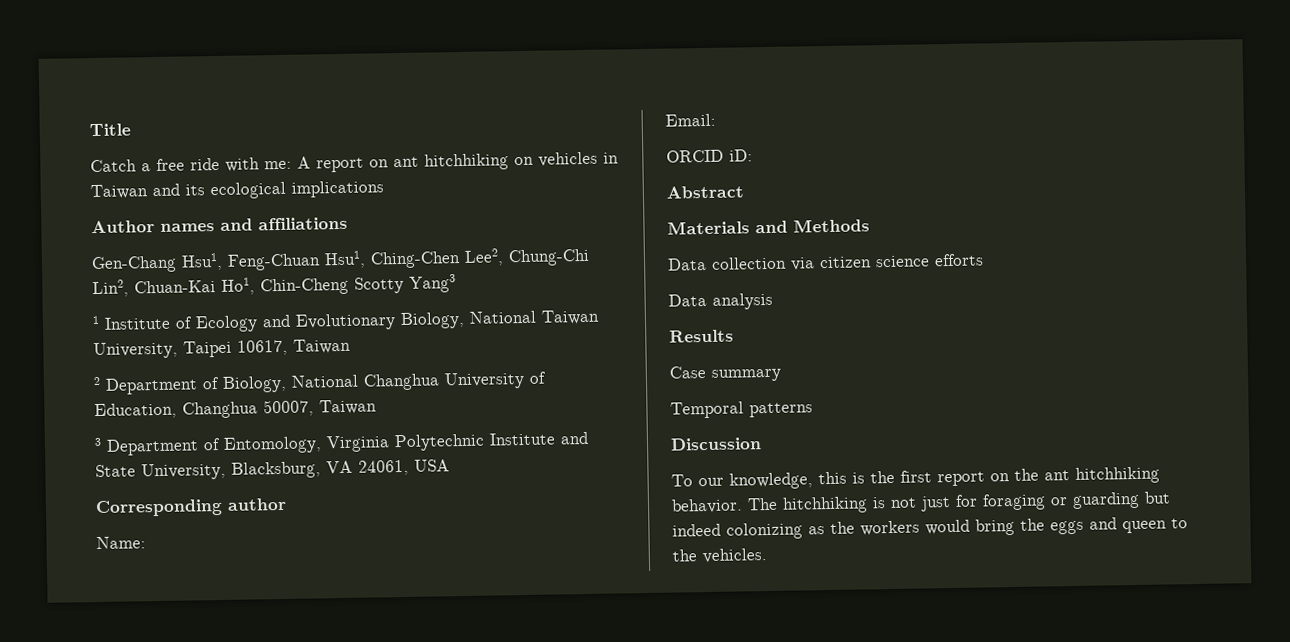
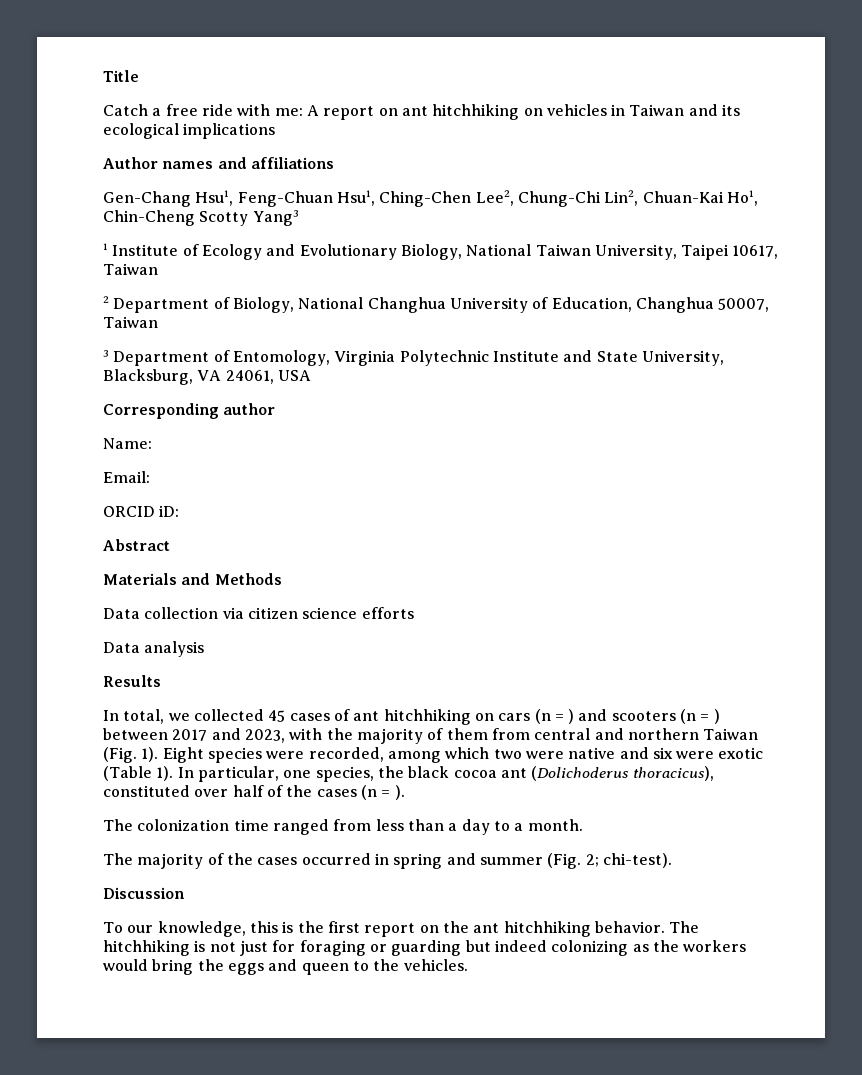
- Case summary
- Temporal patterns
+ In total, we collected 45 cases of ant hitchhiking on cars (n = ) and scooters (n = ) between 2017 and 2023, with the majority of them from central and northern Taiwan (Fig. 1). Eight species were recorded, among which two were native and six were exotic (Table 1). In particular, one species, the black cocoa ant (Dolichoderus thoracicus), constituted over half of the cases (n = ).
+ The colonization time ranged from less than a day to a month.
+ The majority of the cases occurred in spring and summer (Fig. 2; chi-test).

